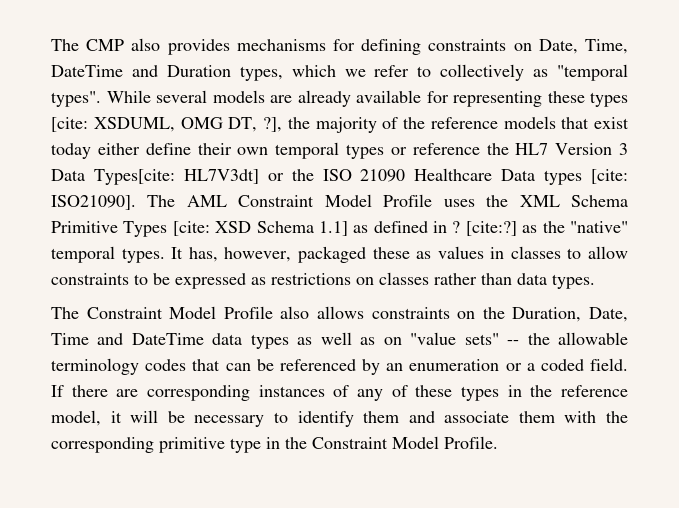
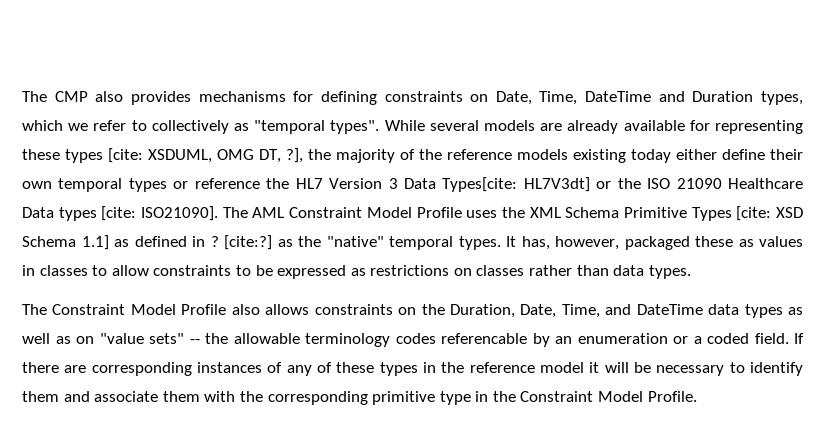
- While several models are already available for representing these types [cite: XSDUML, OMG DT, ?], the majority of the reference models that exist today either define their own temporal types or reference the HL7 Version 3 Data Types[cite: HL7V3dt] or the ISO 21090 Healthcare Data types [cite: ISO21090].
+ While several models are already available for representing these types [cite: XSDUML, OMG DT, ?], the majority of the reference models existing today either define their own temporal types or reference the HL7 Version 3 Data Types[cite: HL7V3dt] or the ISO 21090 Healthcare Data types [cite: ISO21090].
- The Constraint Model Profile also allows constraints on the Duration, Date, Time and DateTime data types as well as on "value sets" -- the allowable terminology codes that can be referenced by an enumeration or a coded field.
+ The Constraint Model Profile also allows constraints on the Duration, Date, Time, and DateTime data types as well as on "value sets" -- the allowable terminology codes referencable by an enumeration or a coded field.
- If there are corresponding instances of any of these types in the reference model, it will be necessary to identify them and associate them with the corresponding primitive type in the Constraint Model Profile.
+ If there are corresponding instances of any of these types in the reference model it will be necessary to identify them and associate them with the corresponding primitive type in the Constraint Model Profile.

